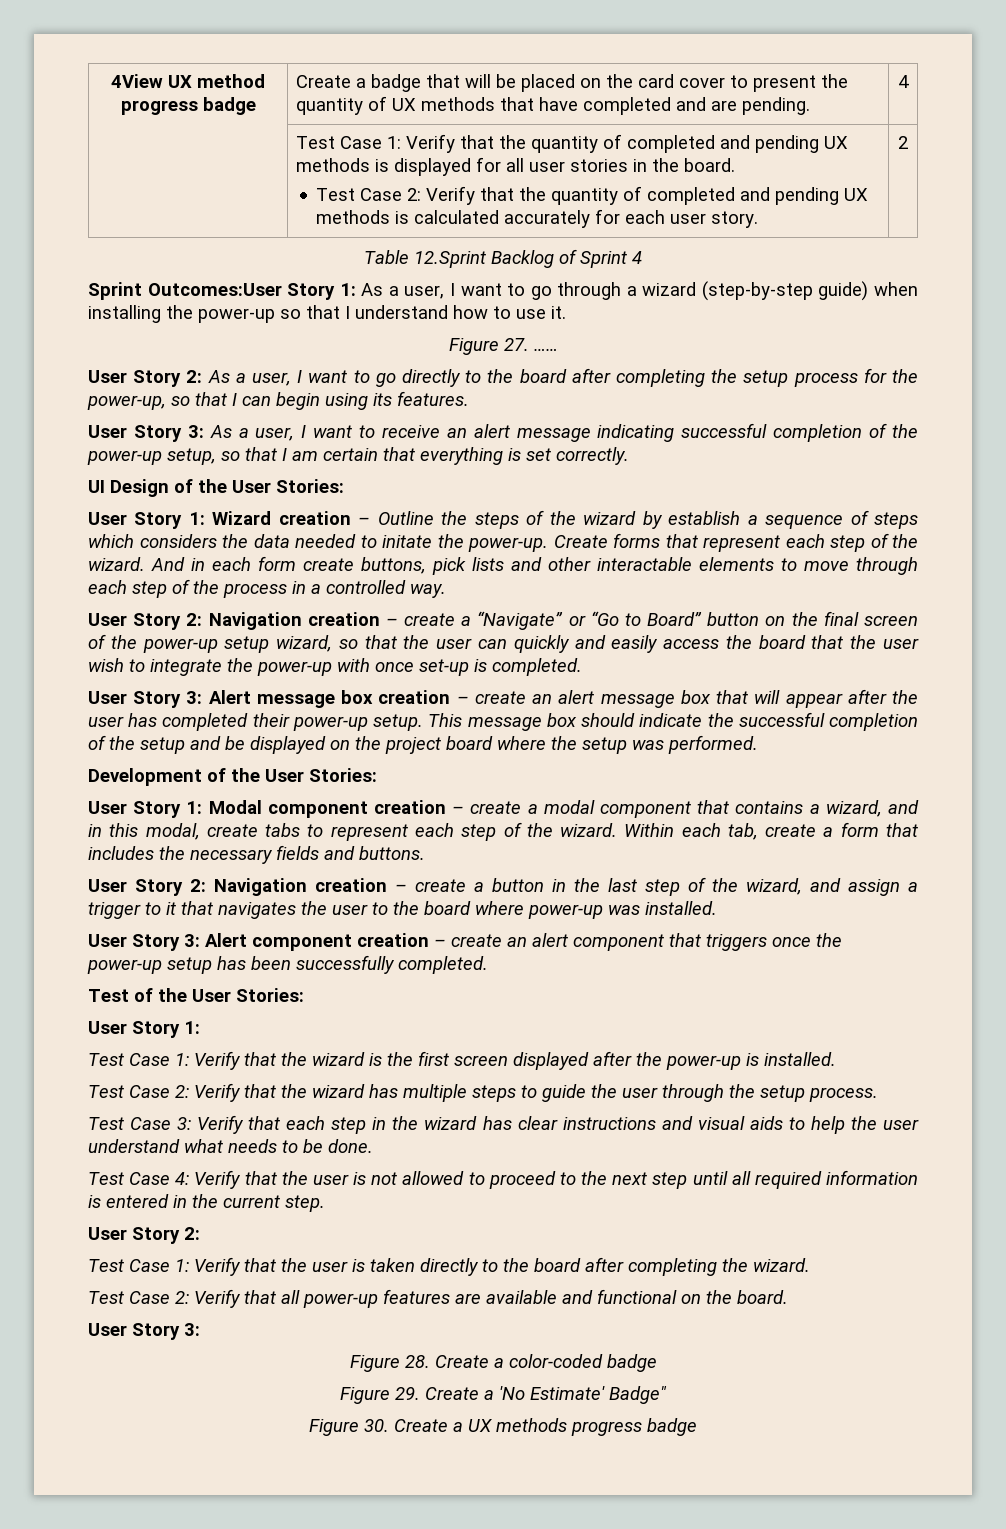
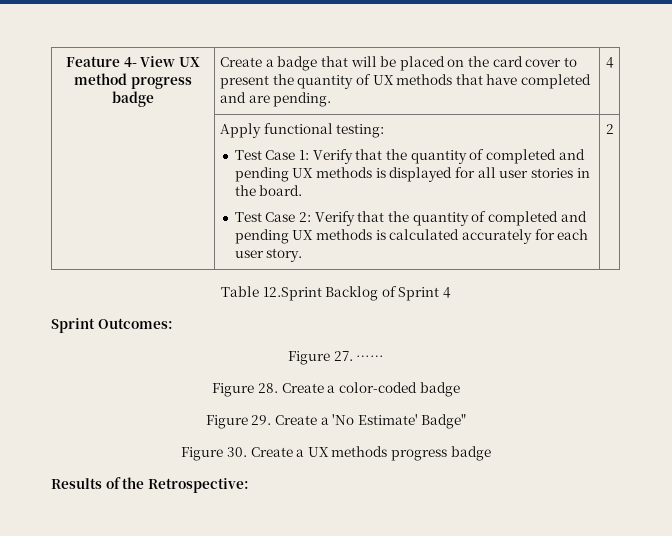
- 4View UX method progress badge | Create a badge that will be placed on the card cover to present the quantity of UX methods that have completed and are pending. | 4
+ Feature 4- View UX method progress badge | Create a badge that will be placed on the card cover to present the quantity of UX methods that have completed and are pending. | 4
+ Apply functional testing:
- Sprint Outcomes:User Story 1: As a user, I want to go through a wizard (step-by-step guide) when installing the power-up so that I understand how to use it.
+ Sprint Outcomes:
  Figure 27. ……
- User Story 2: As a user, I want to go directly to the board after completing the setup process for the power-up, so that I can begin using its features.
- User Story 3: As a user, I want to receive an alert message indicating successful completion of the power-up setup, so that I am certain that everything is set correctly.
- UI Design of the User Stories:
- User Story 1: Wizard creation – Outline the steps of the wizard by establish a sequence of steps which considers the data needed to initate the power-up. Create forms that represent each step of the wizard. And in each form create buttons, pick lists and other interactable elements to move through each step of the process in a controlled way.
- User Story 2: Navigation creation – create a “Navigate” or “Go to Board” button on the final screen of the power-up setup wizard, so that the user can quickly and easily access the board that the user wish to integrate the power-up with once set-up is completed.
- User Story 3: Alert message box creation – create an alert message box that will appear after the user has completed their power-up setup. This message box should indicate the successful completion of the setup and be displayed on the project board where the setup was performed.
- Development of the User Stories:
- User Story 1: Modal component creation – create a modal component that contains a wizard, and in this modal, create tabs to represent each step of the wizard. Within each tab, create a form that includes the necessary fields and buttons.
- User Story 2: Navigation creation – create a button in the last step of the wizard, and assign a trigger to it that navigates the user to the board where power-up was installed.
- User Story 3: Alert component creation – create an alert component that triggers once the power-up setup has been successfully completed.
- Test of the User Stories:
- User Story 1:
- Test Case 1: Verify that the wizard is the first screen displayed after the power-up is installed.
- Test Case 2: Verify that the wizard has multiple steps to guide the user through the setup process.
- Test Case 3: Verify that each step in the wizard has clear instructions and visual aids to help the user understand what needs to be done.
- Test Case 4: Verify that the user is not allowed to proceed to the next step until all required information is entered in the current step.
- User Story 2:
- Test Case 1: Verify that the user is taken directly to the board after completing the wizard.
- Test Case 2: Verify that all power-up features are available and functional on the board.
- User Story 3:
+ Results of the Retrospective:

